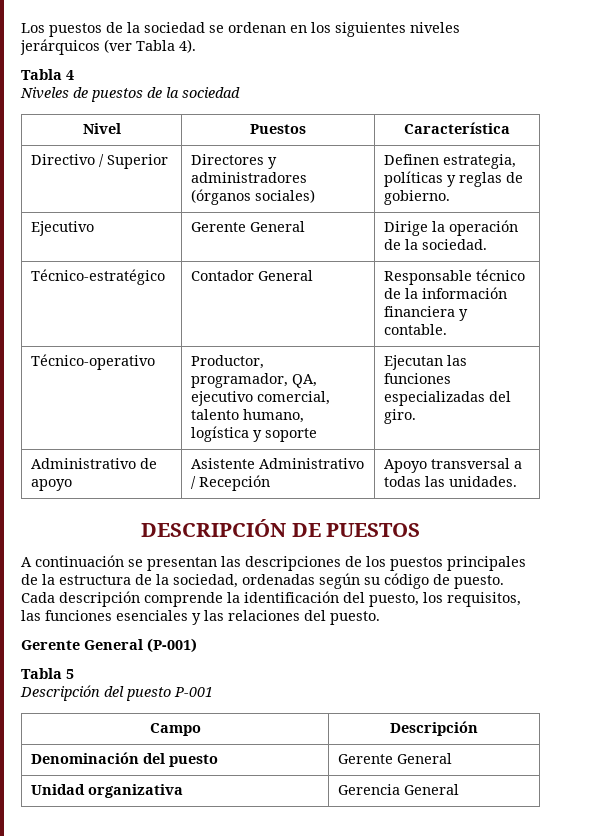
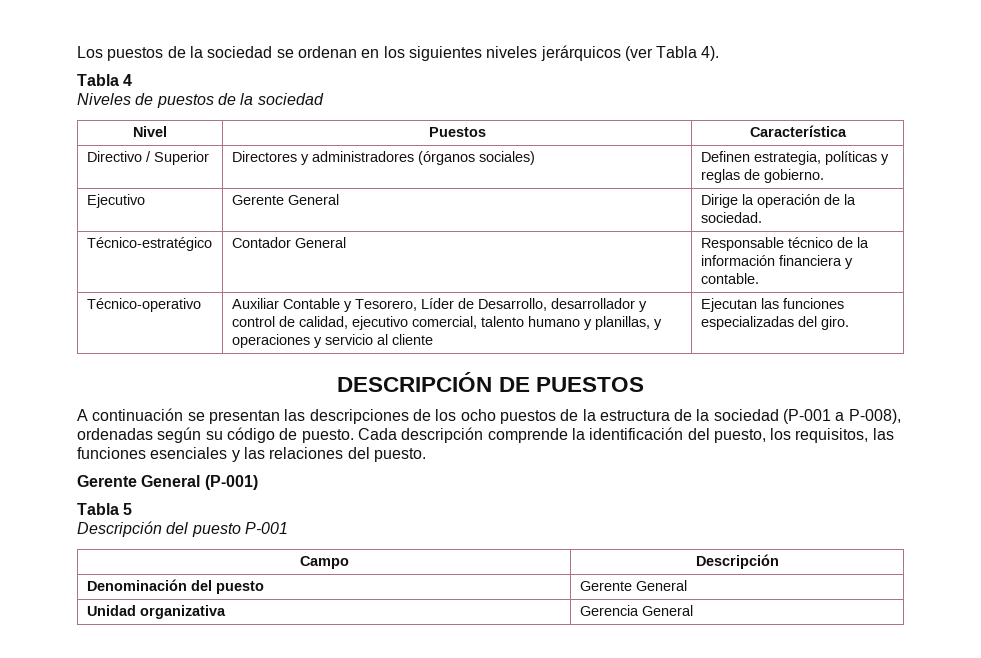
- Técnico-operativo | Productor, programador, QA, ejecutivo comercial, talento humano, logística y soporte | Ejecutan las funciones especializadas del giro.
+ Técnico-operativo | Auxiliar Contable y Tesorero, Líder de Desarrollo, desarrollador y control de calidad, ejecutivo comercial, talento humano y planillas, y operaciones y servicio al cliente | Ejecutan las funciones especializadas del giro.
- Administrativo de apoyo | Asistente Administrativo / Recepción | Apoyo transversal a todas las unidades.
- A continuación se presentan las descripciones de los puestos principales de la estructura de la sociedad, ordenadas según su código de puesto.
+ A continuación se presentan las descripciones de los ocho puestos de la estructura de la sociedad (P-001 a P-008), ordenadas según su código de puesto.

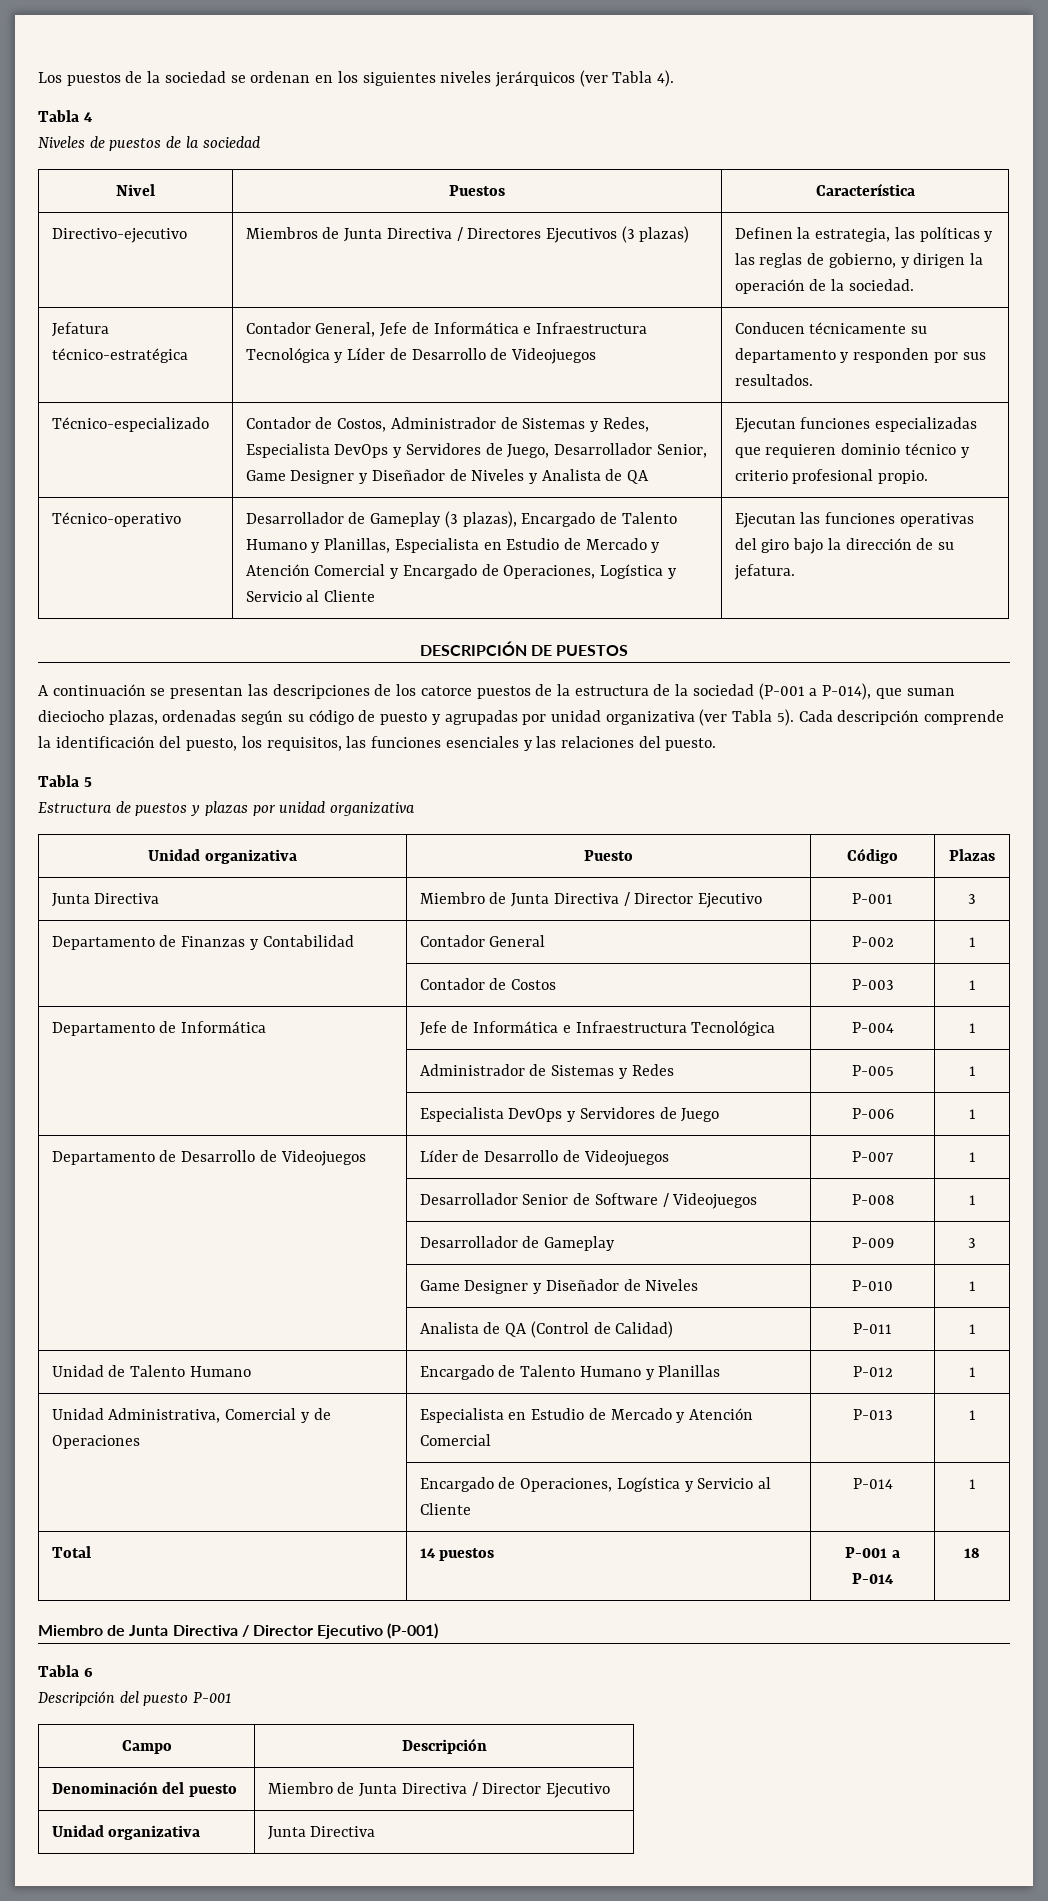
- Directivo / Superior | Directores y administradores (órganos sociales) | Definen estrategia, políticas y reglas de gobierno.
- Ejecutivo | Gerente General | Dirige la operación de la sociedad.
+ Directivo-ejecutivo | Miembros de Junta Directiva / Directores Ejecutivos (3 plazas) | Definen la estrategia, las políticas y las reglas de gobierno, y dirigen la operación de la sociedad.
- Técnico-estratégico | Contador General | Responsable técnico de la información financiera y contable.
- Técnico-operativo | Auxiliar Contable y Tesorero, Líder de Desarrollo, desarrollador y control de calidad, ejecutivo comercial, talento humano y planillas, y operaciones y servicio al cliente | Ejecutan las funciones especializadas del giro.
+ Jefatura técnico-estratégica | Contador General, Jefe de Informática e Infraestructura Tecnológica y Líder de Desarrollo de Videojuegos | Conducen técnicamente su departamento y responden por sus resultados.
+ Técnico-especializado | Contador de Costos, Administrador de Sistemas y Redes, Especialista DevOps y Servidores de Juego, Desarrollador Senior, Game Designer y Diseñador de Niveles y Analista de QA | Ejecutan funciones especializadas que requieren dominio técnico y criterio profesional propio.
+ Técnico-operativo | Desarrollador de Gameplay (3 plazas), Encargado de Talento Humano y Planillas, Especialista en Estudio de Mercado y Atención Comercial y Encargado de Operaciones, Logística y Servicio al Cliente | Ejecutan las funciones operativas del giro bajo la dirección de su jefatura.
- A continuación se presentan las descripciones de los ocho puestos de la estructura de la sociedad (P-001 a P-008), ordenadas según su código de puesto.
+ A continuación se presentan las descripciones de los catorce puestos de la estructura de la sociedad (P-001 a P-014), que suman dieciocho plazas, ordenadas según su código de puesto y agrupadas por unidad organizativa (ver Tabla 5).
- Gerente General (P-001)
+ Tabla 5
+ Estructura de puestos y plazas por unidad organizativa
+ Unidad organizativa | Puesto | Código | Plazas
+ Junta Directiva | Miembro de Junta Directiva / Director Ejecutivo | P-001 | 3
+ Departamento de Finanzas y Contabilidad | Contador General | P-002 | 1
+ | Contador de Costos | P-003 | 1
+ Departamento de Informática | Jefe de Informática e Infraestructura Tecnológica | P-004 | 1
+ | Administrador de Sistemas y Redes | P-005 | 1
+ | Especialista DevOps y Servidores de Juego | P-006 | 1
+ Departamento de Desarrollo de Videojuegos | Líder de Desarrollo de Videojuegos | P-007 | 1
+ | Desarrollador Senior de Software / Videojuegos | P-008 | 1
+ | Desarrollador de Gameplay | P-009 | 3
+ | Game Designer y Diseñador de Niveles | P-010 | 1
+ | Analista de QA (Control de Calidad) | P-011 | 1
+ Unidad de Talento Humano | Encargado de Talento Humano y Planillas | P-012 | 1
+ Unidad Administrativa, Comercial y de Operaciones | Especialista en Estudio de Mercado y Atención Comercial | P-013 | 1
+ | Encargado de Operaciones, Logística y Servicio al Cliente | P-014 | 1
+ Total | 14 puestos | P-001 a P-014 | 18
+ Miembro de Junta Directiva / Director Ejecutivo (P-001)
- Tabla 5
+ Tabla 6
- Denominación del puesto | Gerente General
- Unidad organizativa | Gerencia General
+ Denominación del puesto | Miembro de Junta Directiva / Director Ejecutivo
+ Unidad organizativa | Junta Directiva

